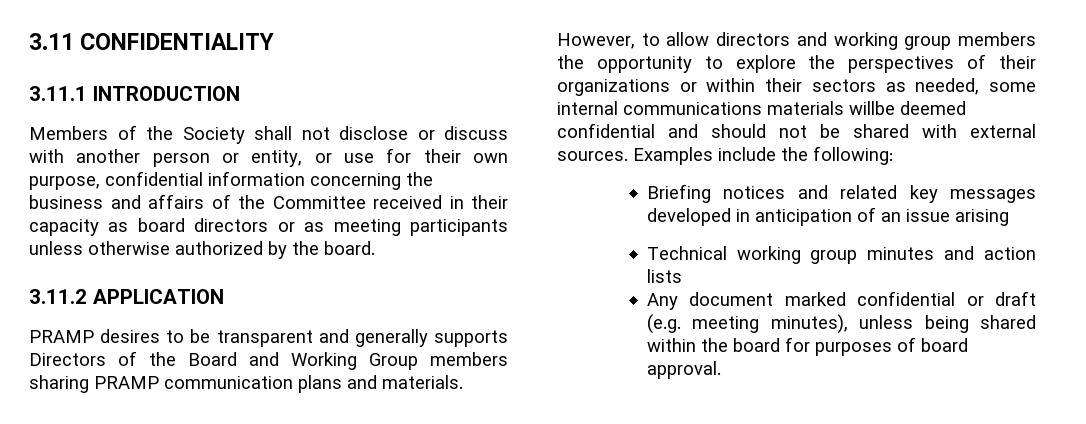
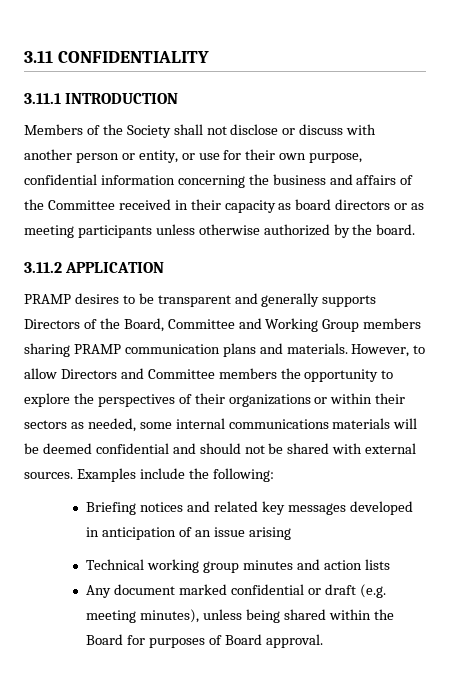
- PRAMP desires to be transparent and generally supports Directors of the Board and Working Group members sharing PRAMP communication plans and materials.
+ PRAMP desires to be transparent and generally supports Directors of the Board, Committee and Working Group members sharing PRAMP communication plans and materials.
- However, to allow directors and working group members the opportunity to explore the perspectives of their organizations or within their sectors as needed, some internal communications materials willbe deemed confidential and should not be shared with external sources.
+ However, to allow Directors and Committee members the opportunity to explore the perspectives of their organizations or within their sectors as needed, some internal communications materials will be deemed confidential and should not be shared with external sources.
- Any document marked confidential or draft (e.g. meeting minutes), unless being shared within the board for purposes of board approval.
+ Any document marked confidential or draft (e.g. meeting minutes), unless being shared within the Board for purposes of Board approval.

